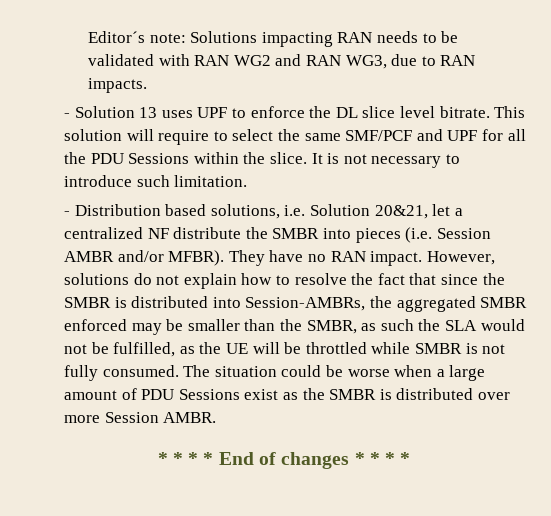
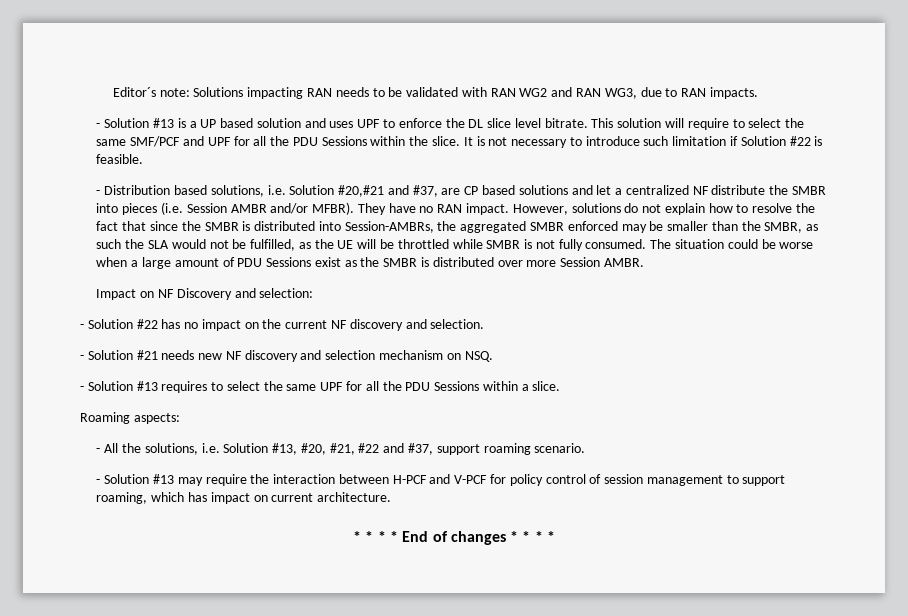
- - Solution 13 uses UPF to enforce the DL slice level bitrate.
+ - Solution #13 is a UP based solution and uses UPF to enforce the DL slice level bitrate.
- It is not necessary to introduce such limitation.
+ It is not necessary to introduce such limitation if Solution #22 is feasible.
- - Distribution based solutions, i.e. Solution 20&21, let a centralized NF distribute the SMBR into pieces (i.e. Session AMBR and/or MFBR).
+ - Distribution based solutions, i.e. Solution #20,#21 and #37, are CP based solutions and let a centralized NF distribute the SMBR into pieces (i.e. Session AMBR and/or MFBR).
+ Impact on NF Discovery and selection:
+ - Solution #22 has no impact on the current NF discovery and selection.
+ - Solution #21 needs new NF discovery and selection mechanism on NSQ.
+ - Solution #13 requires to select the same UPF for all the PDU Sessions within a slice.
+ Roaming aspects:
+ - All the solutions, i.e. Solution #13, #20, #21, #22 and #37, support roaming scenario.
+ - Solution #13 may require the interaction between H-PCF and V-PCF for policy control of session management to support roaming, which has impact on current architecture.

